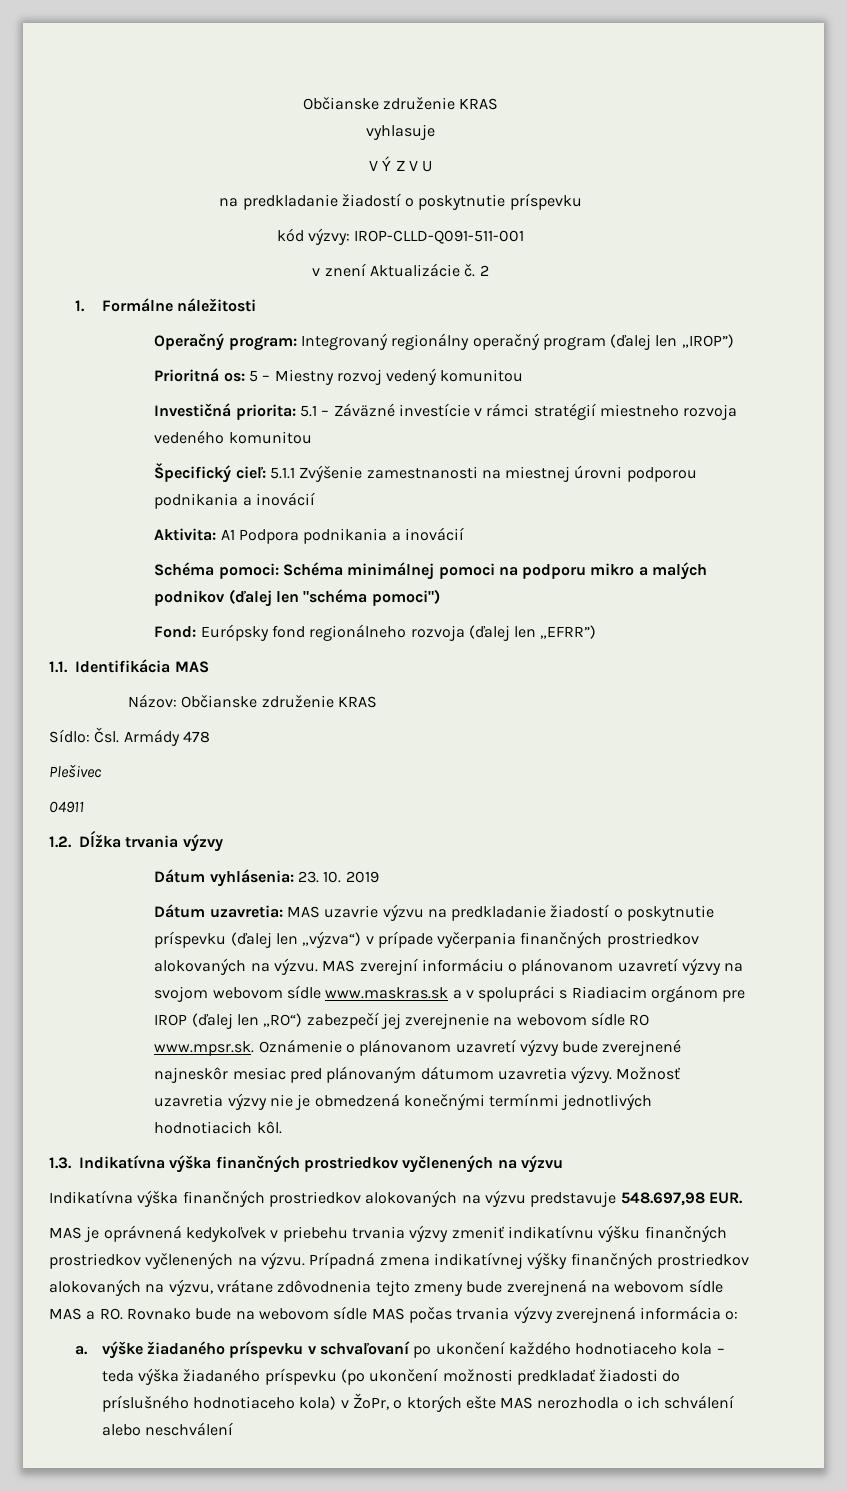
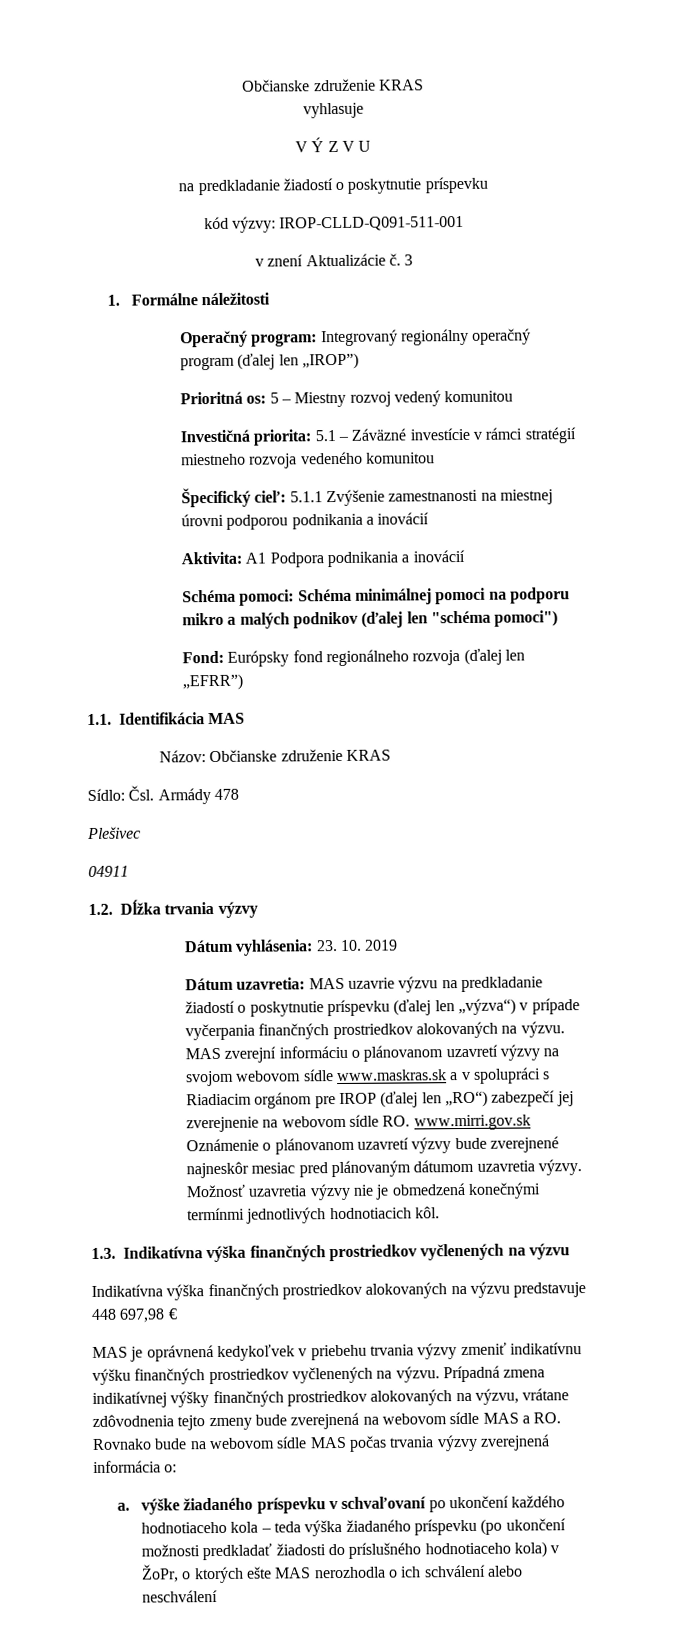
- 2
+ 3
- MAS zverejní informáciu o plánovanom uzavretí výzvy na svojom webovom sídle www.maskras.sk a v spolupráci s Riadiacim orgánom pre IROP (ďalej len „RO“) zabezpečí jej zverejnenie na webovom sídle RO www.mpsr.sk. Oznámenie o plánovanom uzavretí výzvy bude zverejnené najneskôr mesiac pred plánovaným dátumom uzavretia výzvy.
+ MAS zverejní informáciu o plánovanom uzavretí výzvy na svojom webovom sídle www.maskras.sk a v spolupráci s Riadiacim orgánom pre IROP (ďalej len „RO“) zabezpečí jej zverejnenie na webovom sídle RO. www.mirri.gov.sk Oznámenie o plánovanom uzavretí výzvy bude zverejnené najneskôr mesiac pred plánovaným dátumom uzavretia výzvy.
- Indikatívna výška finančných prostriedkov alokovaných na výzvu predstavuje 548.697,98 EUR.
+ Indikatívna výška finančných prostriedkov alokovaných na výzvu predstavuje 448 697,98 €

